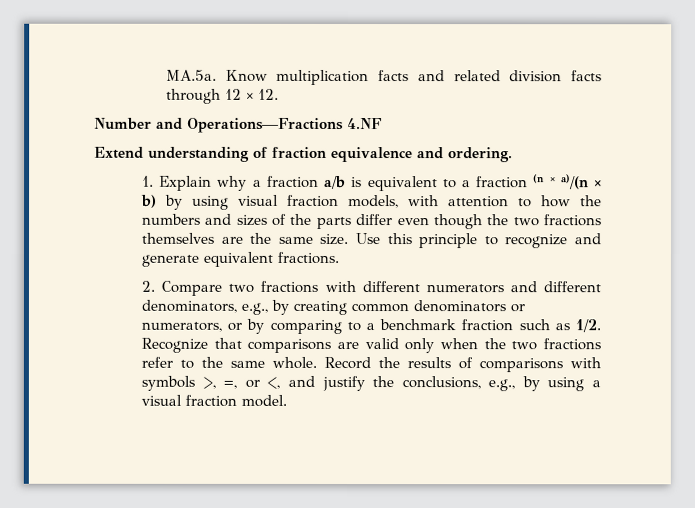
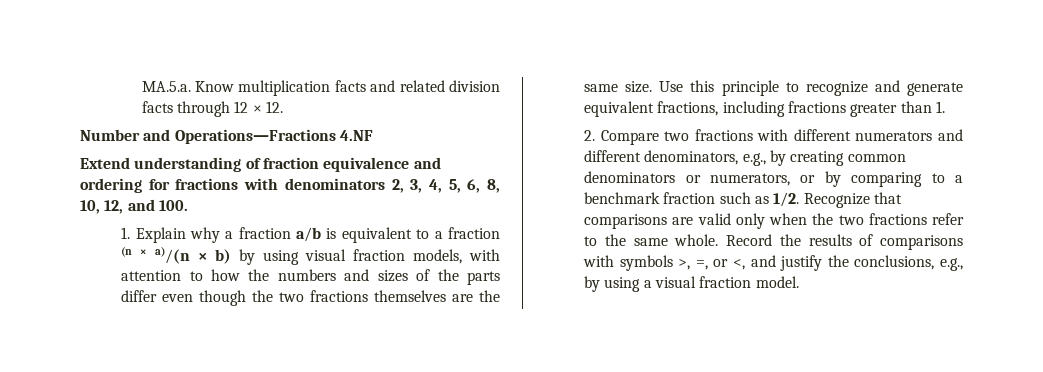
- MA.5a. Know multiplication facts and related division facts through 12 × 12.
+ MA.5.a. Know multiplication facts and related division facts through 12 × 12.
- Extend understanding of fraction equivalence and ordering.
+ Extend understanding of fraction equivalence and ordering for fractions with denominators 2, 3, 4, 5, 6, 8, 10, 12, and 100.
- Use this principle to recognize and generate equivalent fractions.
+ Use this principle to recognize and generate equivalent fractions, including fractions greater than 1.

